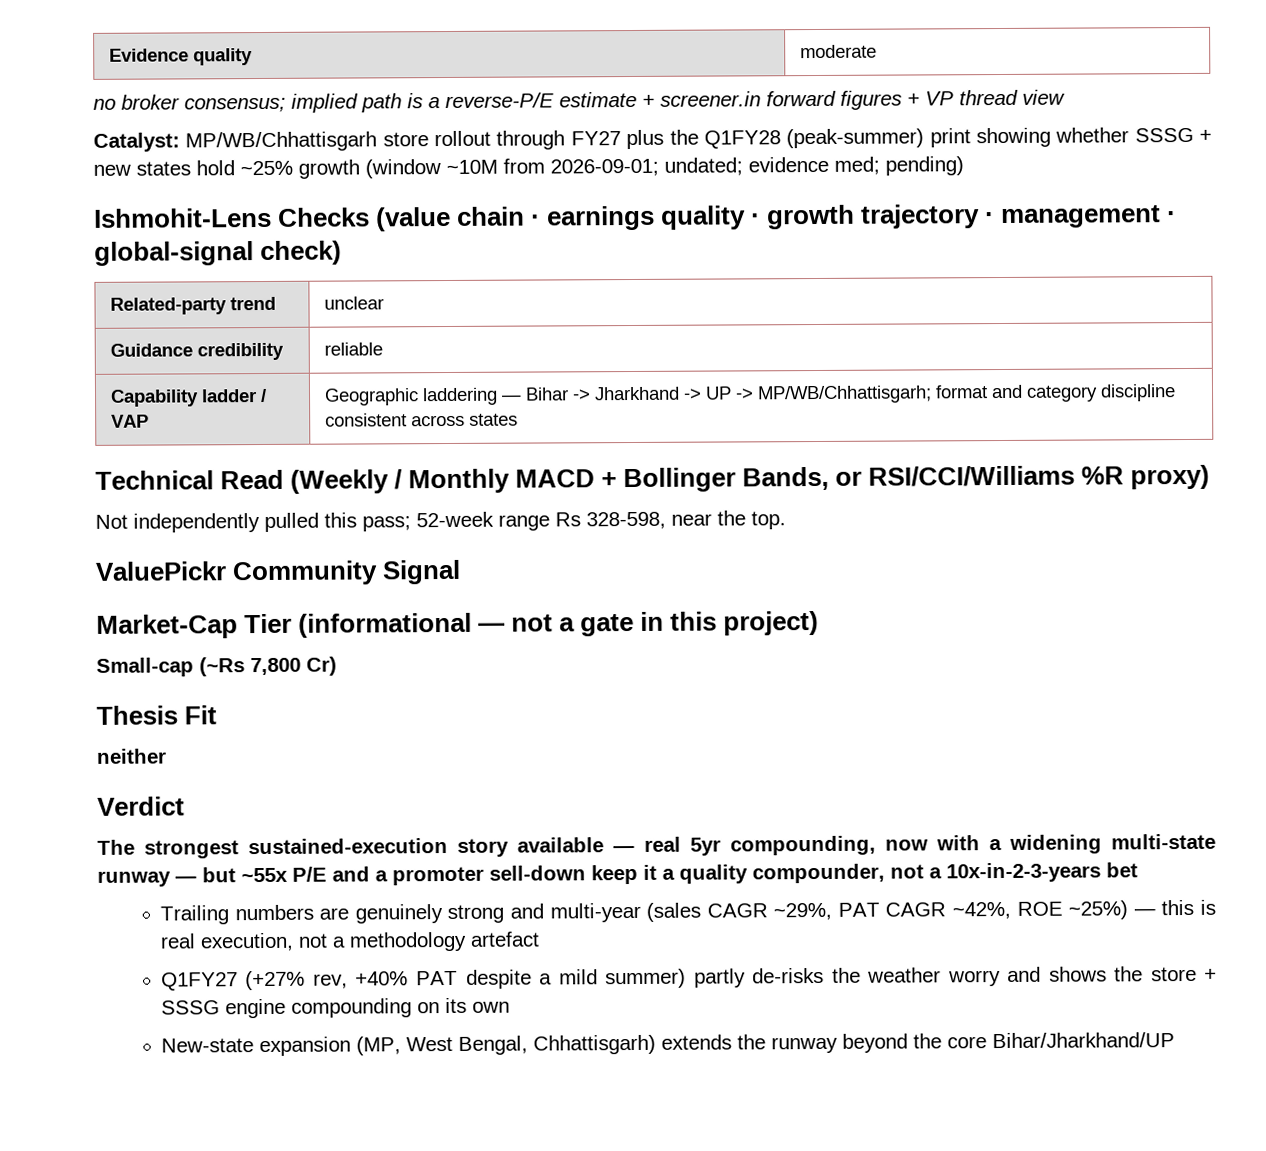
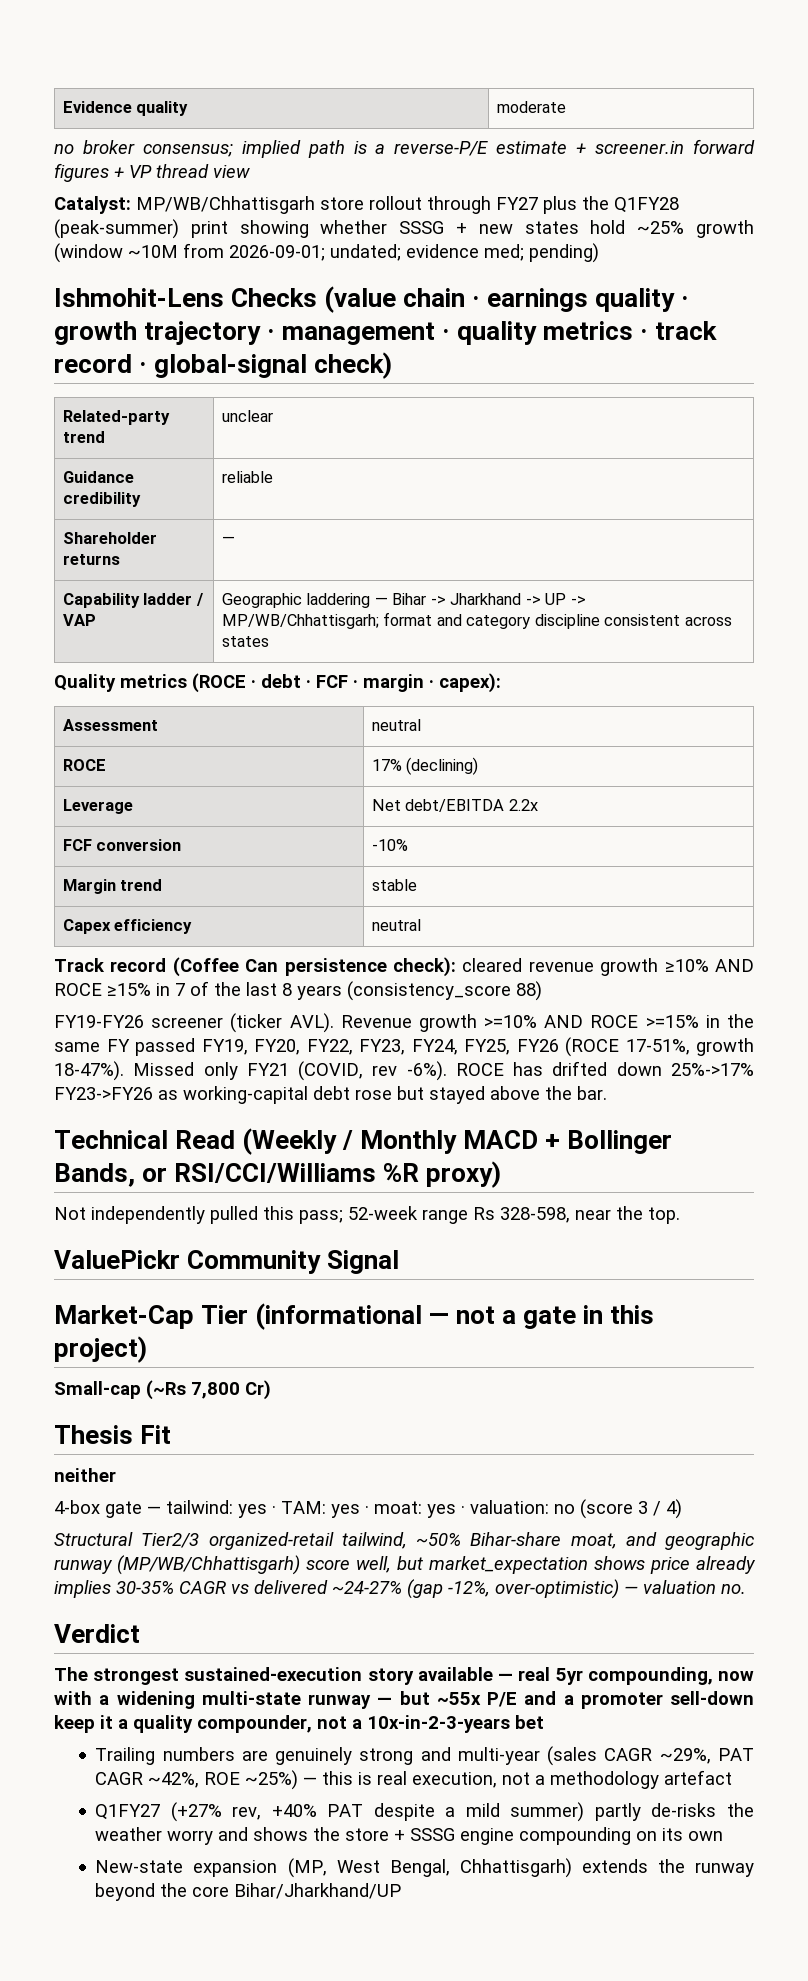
- Ishmohit-Lens Checks (value chain · earnings quality · growth trajectory · management · global-signal check)
+ Ishmohit-Lens Checks (value chain · earnings quality · growth trajectory · management · quality metrics · track record · global-signal check)
+ Shareholder returns | —
+ Quality metrics (ROCE · debt · FCF · margin · capex):
+ Assessment | neutral
+ ROCE | 17% (declining)
+ Leverage | Net debt/EBITDA 2.2x
+ FCF conversion | -10%
+ Margin trend | stable
+ Capex efficiency | neutral
+ Track record (Coffee Can persistence check): cleared revenue growth ≥10% AND ROCE ≥15% in 7 of the last 8 years (consistency_score 88)
+ FY19-FY26 screener (ticker AVL). Revenue growth >=10% AND ROCE >=15% in the same FY passed FY19, FY20, FY22, FY23, FY24, FY25, FY26 (ROCE 17-51%, growth 18-47%). Missed only FY21 (COVID, rev -6%). ROCE has drifted down 25%->17% FY23->FY26 as working-capital debt rose but stayed above the bar.
+ 4-box gate — tailwind: yes · TAM: yes · moat: yes · valuation: no (score 3 / 4)
+ Structural Tier2/3 organized-retail tailwind, ~50% Bihar-share moat, and geographic runway (MP/WB/Chhattisgarh) score well, but market_expectation shows price already implies 30-35% CAGR vs delivered ~24-27% (gap -12%, over-optimistic) — valuation no.

